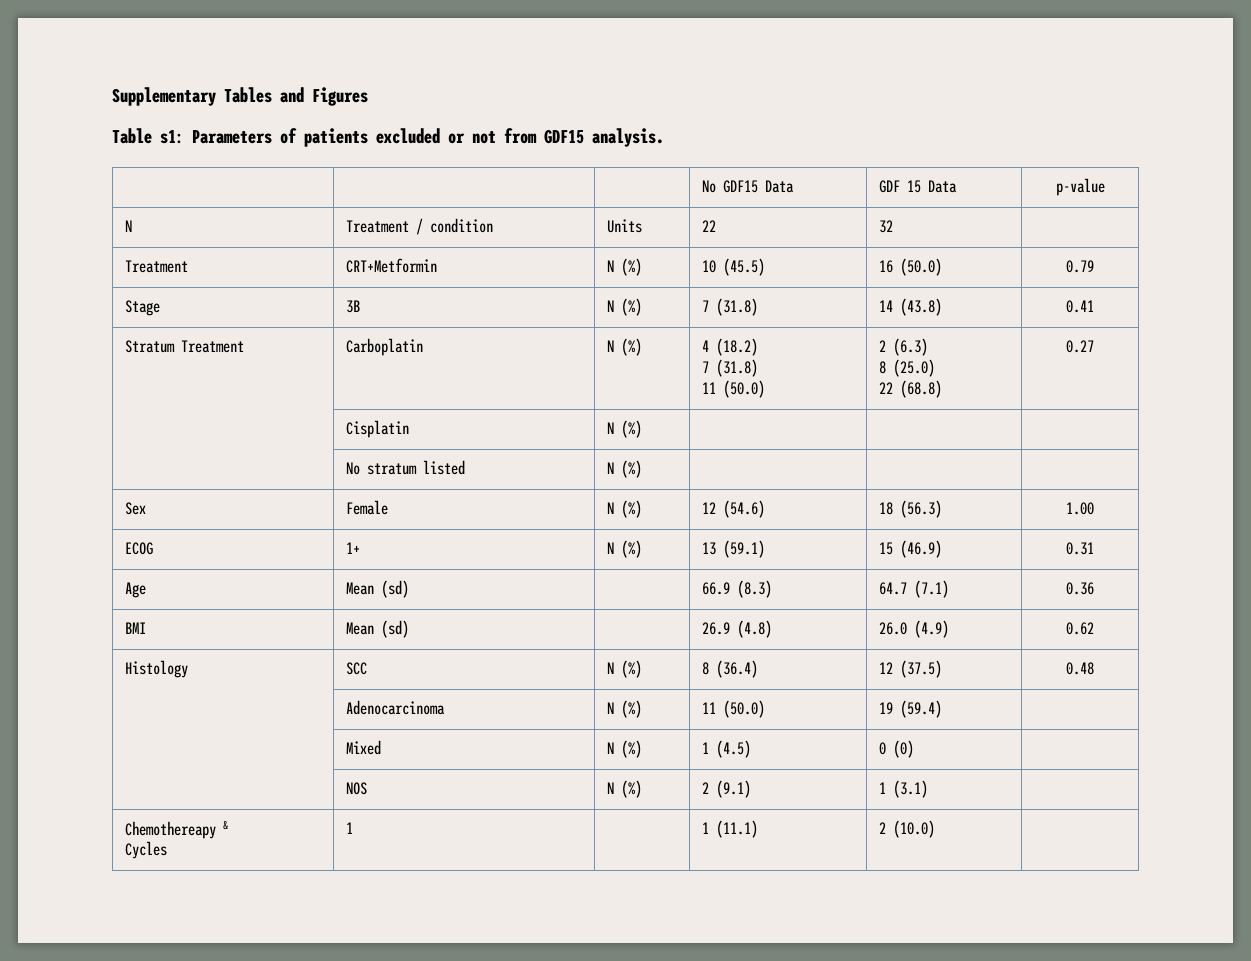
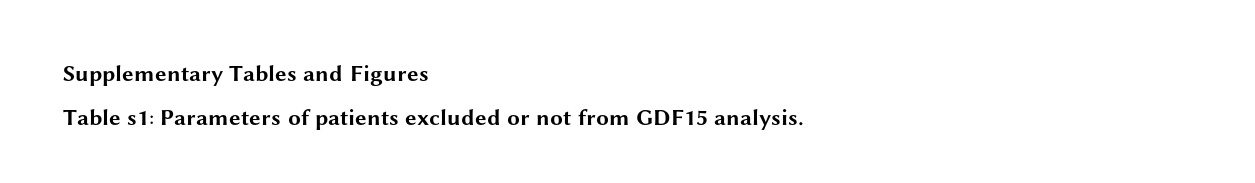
- | | | No GDF15 Data | GDF 15 Data | p-value
- N | Treatment / condition | Units | 22 | 32 |
- Treatment | CRT+Metformin | N (%) | 10 (45.5) | 16 (50.0) | 0.79
- Stage | 3B | N (%) | 7 (31.8) | 14 (43.8) | 0.41
- Stratum Treatment | Carboplatin | N (%) | 4 (18.2)
- 7 (31.8)
- 11 (50.0) | 2 (6.3)
- 8 (25.0)
- 22 (68.8) | 0.27
- | Cisplatin | N (%) | | |
- | No stratum listed | N (%) | | |
- Sex | Female | N (%) | 12 (54.6) | 18 (56.3) | 1.00
- ECOG | 1+ | N (%) | 13 (59.1) | 15 (46.9) | 0.31
- Age | Mean (sd) | | 66.9 (8.3) | 64.7 (7.1) | 0.36
- BMI | Mean (sd) | | 26.9 (4.8) | 26.0 (4.9) | 0.62
- Histology | SCC | N (%) | 8 (36.4) | 12 (37.5) | 0.48
- | Adenocarcinoma | N (%) | 11 (50.0) | 19 (59.4) |
- | Mixed | N (%) | 1 (4.5) | 0 (0) |
- | NOS | N (%) | 2 (9.1) | 1 (3.1) |
- Chemothereapy &
- Cycles | 1 | | 1 (11.1) | 2 (10.0) |

